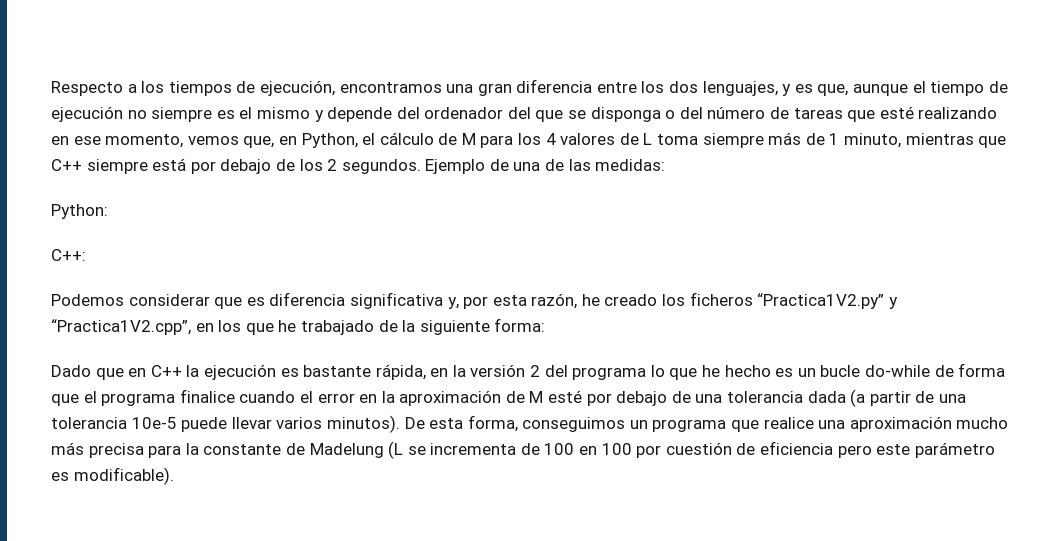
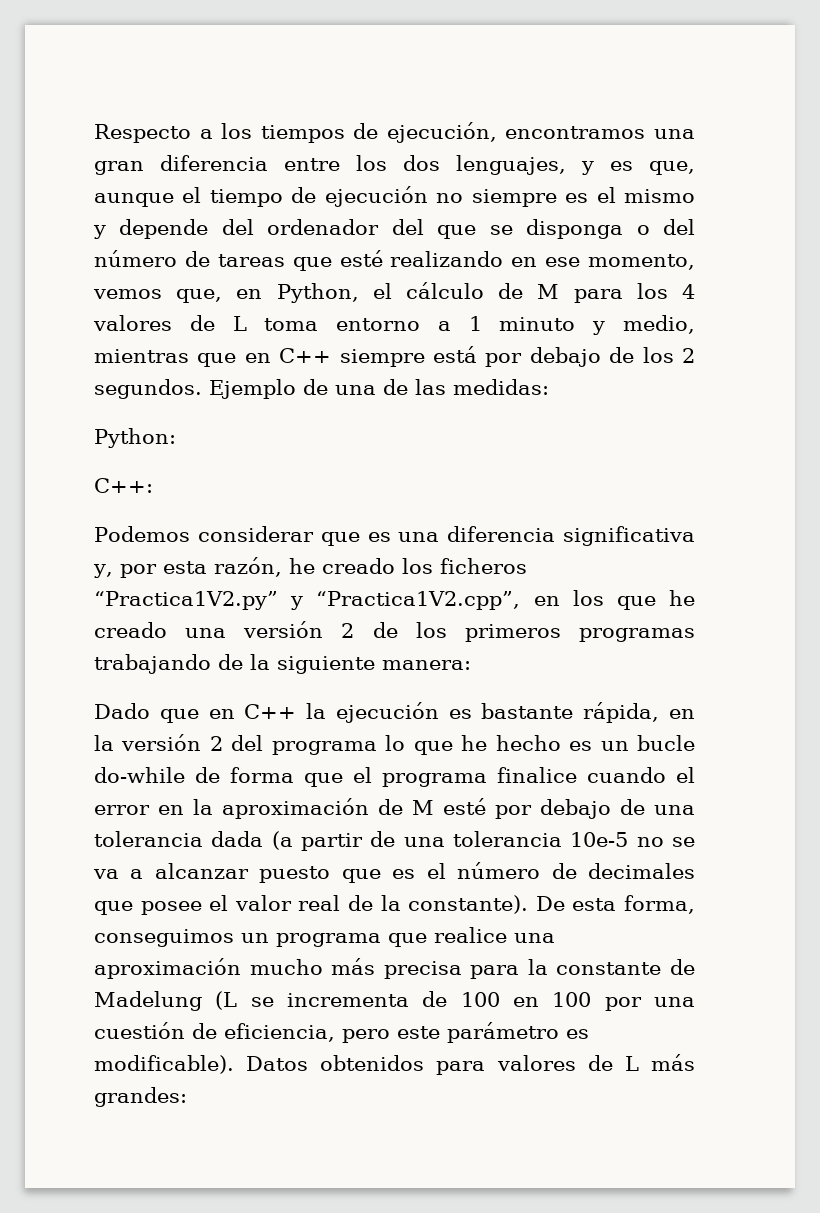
- Respecto a los tiempos de ejecución, encontramos una gran diferencia entre los dos lenguajes, y es que, aunque el tiempo de ejecución no siempre es el mismo y depende del ordenador del que se disponga o del número de tareas que esté realizando en ese momento, vemos que, en Python, el cálculo de M para los 4 valores de L toma siempre más de 1 minuto, mientras que C++ siempre está por debajo de los 2 segundos.
+ Respecto a los tiempos de ejecución, encontramos una gran diferencia entre los dos lenguajes, y es que, aunque el tiempo de ejecución no siempre es el mismo y depende del ordenador del que se disponga o del número de tareas que esté realizando en ese momento, vemos que, en Python, el cálculo de M para los 4 valores de L toma entorno a 1 minuto y medio, mientras que en C++ siempre está por debajo de los 2 segundos.
- Podemos considerar que es diferencia significativa y, por esta razón, he creado los ficheros “Practica1V2.py” y “Practica1V2.cpp”, en los que he trabajado de la siguiente forma:
+ Podemos considerar que es una diferencia significativa y, por esta razón, he creado los ficheros “Practica1V2.py” y “Practica1V2.cpp”, en los que he creado una versión 2 de los primeros programas trabajando de la siguiente manera:
- Dado que en C++ la ejecución es bastante rápida, en la versión 2 del programa lo que he hecho es un bucle do-while de forma que el programa finalice cuando el error en la aproximación de M esté por debajo de una tolerancia dada (a partir de una tolerancia 10e-5 puede llevar varios minutos).
+ Dado que en C++ la ejecución es bastante rápida, en la versión 2 del programa lo que he hecho es un bucle do-while de forma que el programa finalice cuando el error en la aproximación de M esté por debajo de una tolerancia dada (a partir de una tolerancia 10e-5 no se va a alcanzar puesto que es el número de decimales que posee el valor real de la constante).
- De esta forma, conseguimos un programa que realice una aproximación mucho más precisa para la constante de Madelung (L se incrementa de 100 en 100 por cuestión de eficiencia pero este parámetro es modificable).
+ De esta forma, conseguimos un programa que realice una aproximación mucho más precisa para la constante de Madelung (L se incrementa de 100 en 100 por una cuestión de eficiencia, pero este parámetro es modificable).
+ Datos obtenidos para valores de L más grandes:

